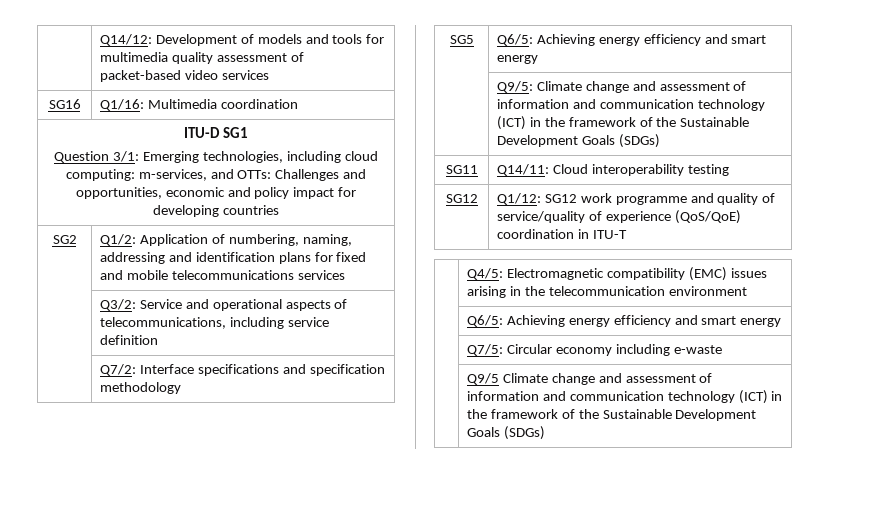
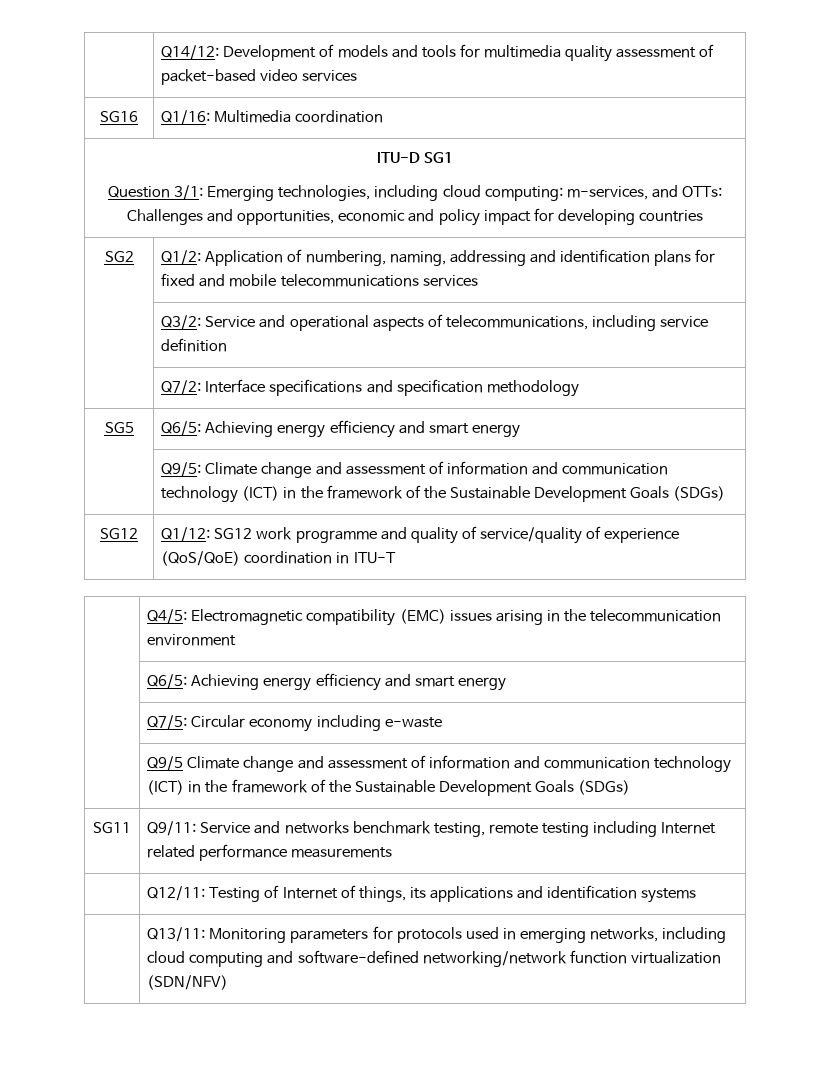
- SG11 | Q14/11: Cloud interoperability testing
+ SG11 | Q9/11: Service and networks benchmark testing, remote testing including Internet related performance measurements
+ | Q12/11: Testing of Internet of things, its applications and identification systems
+ | Q13/11: Monitoring parameters for protocols used in emerging networks, including cloud computing and software-defined networking/network function virtualization (SDN/NFV)

